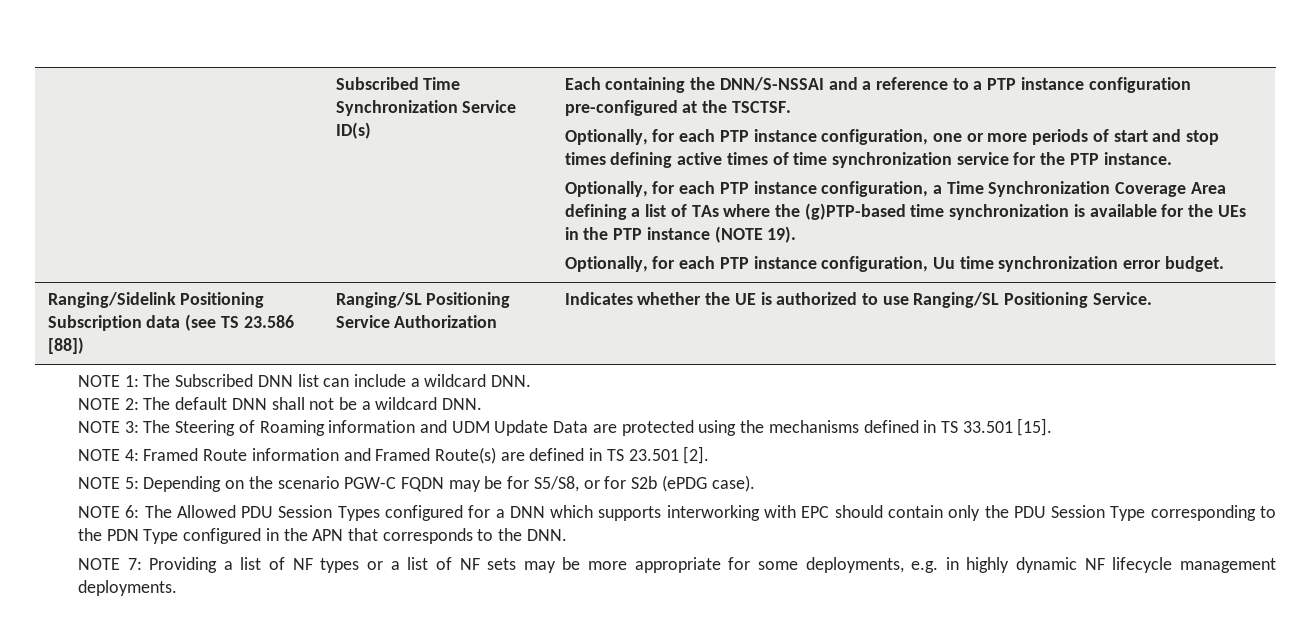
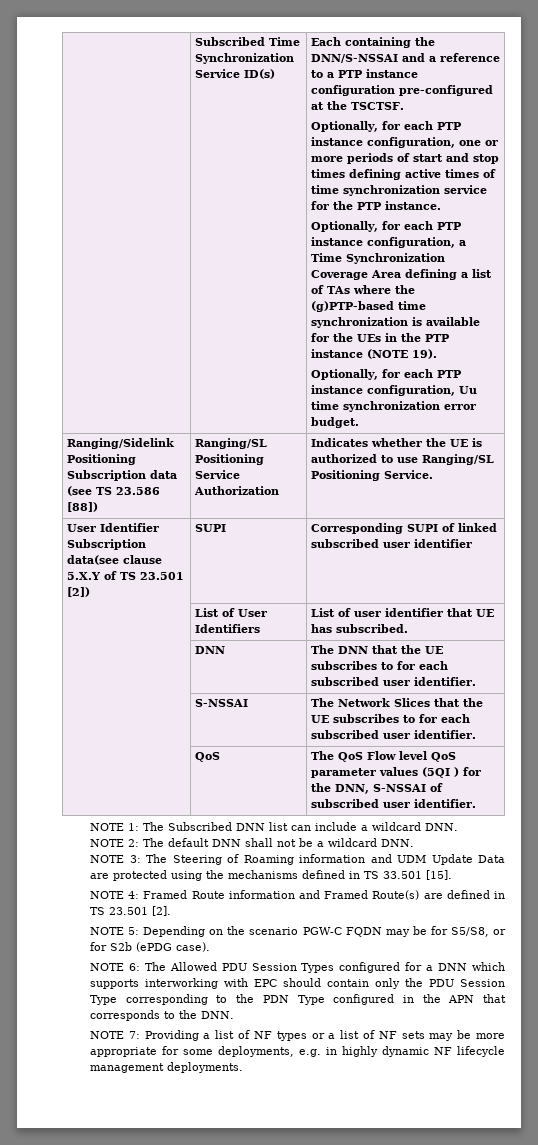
+ User Identifier Subscription data(see clause 5.X.Y of TS 23.501 [2]) | SUPI | Corresponding SUPI of linked subscribed user identifier
+ | List of User Identifiers | List of user identifier that UE has subscribed.
+ | DNN | The DNN that the UE subscribes to for each subscribed user identifier.
+ | S-NSSAI | The Network Slices that the UE subscribes to for each subscribed user identifier.
+ | QoS | The QoS Flow level QoS parameter values (5QI ) for the DNN, S-NSSAI of subscribed user identifier.

